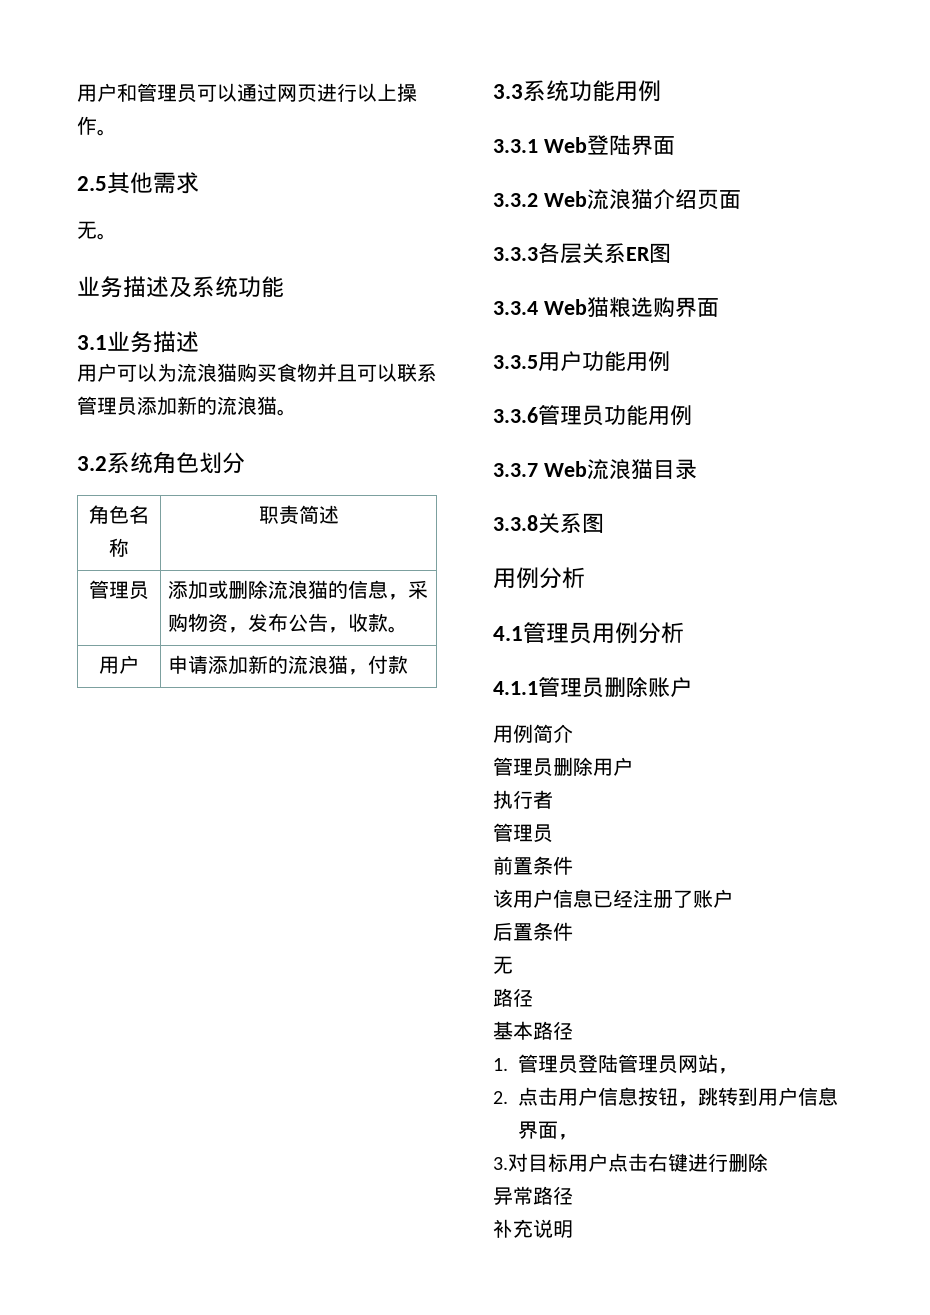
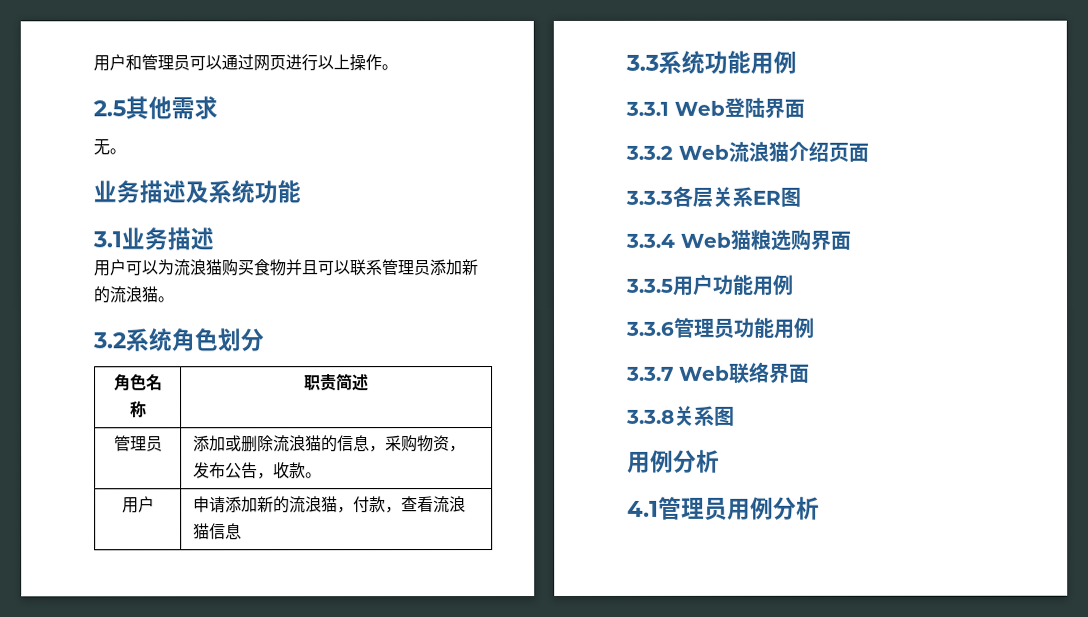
- 用户 | 申请添加新的流浪猫，付款
+ 用户 | 申请添加新的流浪猫，付款，查看流浪猫信息
- 3.3.7 Web流浪猫目录
+ 3.3.7 Web联络界面
- 4.1.1管理员删除账户
- 用例简介
- 管理员删除用户
- 执行者
- 管理员
- 前置条件
- 该用户信息已经注册了账户
- 后置条件
- 无
- 路径
- 基本路径
- 1.管理员登陆管理员网站，
- 2.点击用户信息按钮，跳转到用户信息界面，
- 3.对目标用户点击右键进行删除
- 异常路径
- 补充说明

